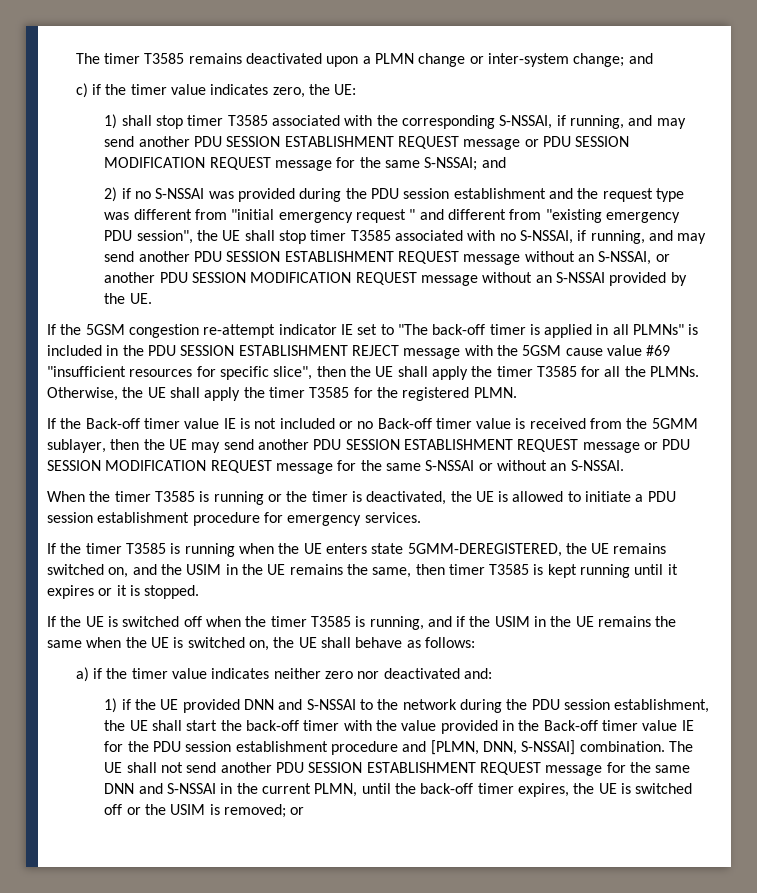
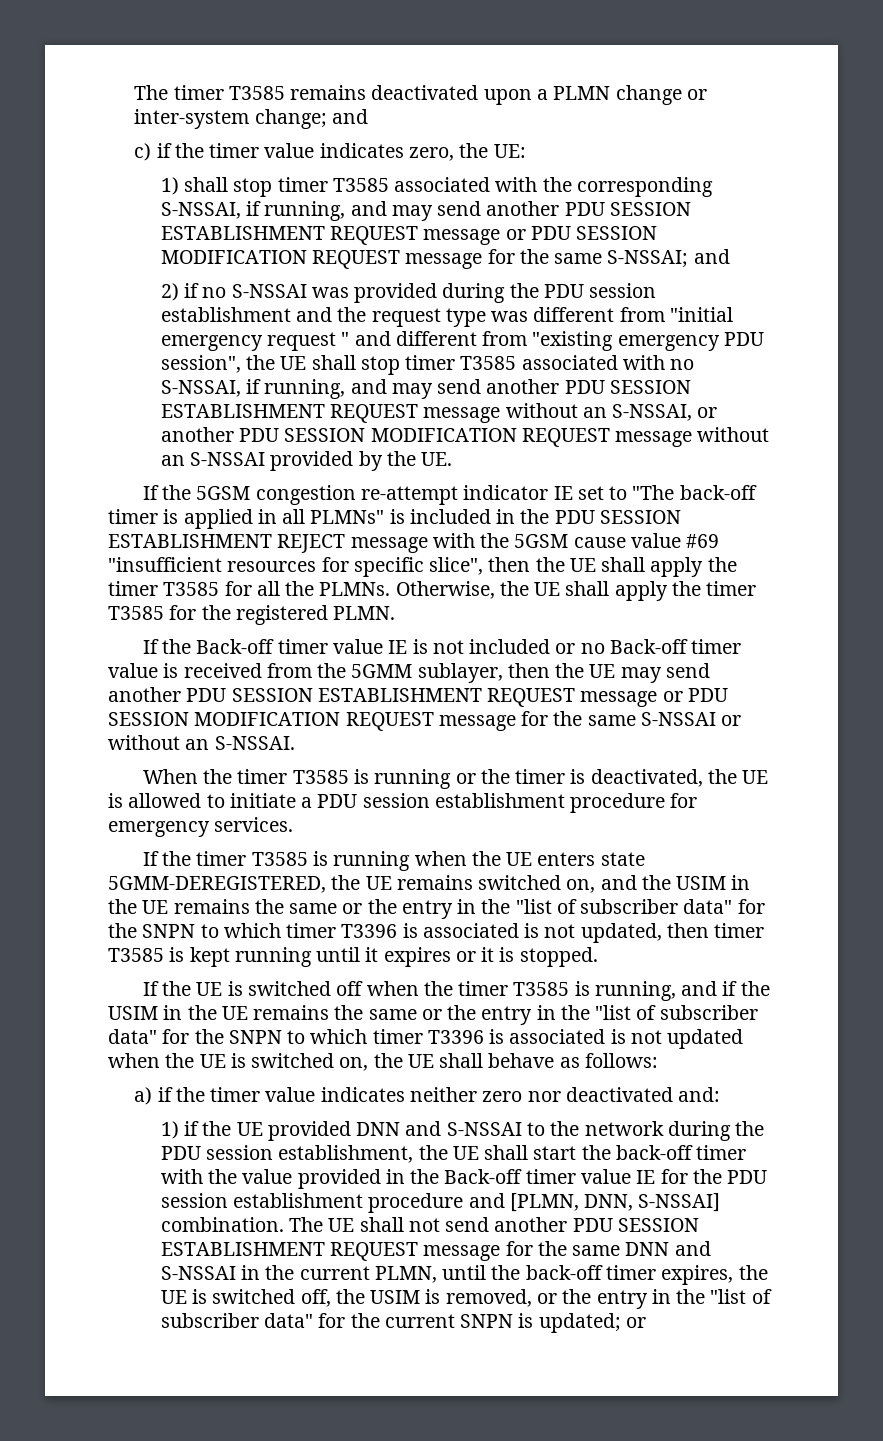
- If the timer T3585 is running when the UE enters state 5GMM-DEREGISTERED, the UE remains switched on, and the USIM in the UE remains the same, then timer T3585 is kept running until it expires or it is stopped.
+ If the timer T3585 is running when the UE enters state 5GMM-DEREGISTERED, the UE remains switched on, and the USIM in the UE remains the same or the entry in the "list of subscriber data" for the SNPN to which timer T3396 is associated is not updated, then timer T3585 is kept running until it expires or it is stopped.
- If the UE is switched off when the timer T3585 is running, and if the USIM in the UE remains the same when the UE is switched on, the UE shall behave as follows:
+ If the UE is switched off when the timer T3585 is running, and if the USIM in the UE remains the same or the entry in the "list of subscriber data" for the SNPN to which timer T3396 is associated is not updated when the UE is switched on, the UE shall behave as follows:
- The UE shall not send another PDU SESSION ESTABLISHMENT REQUEST message for the same DNN and S-NSSAI in the current PLMN, until the back-off timer expires, the UE is switched off or the USIM is removed; or
+ The UE shall not send another PDU SESSION ESTABLISHMENT REQUEST message for the same DNN and S-NSSAI in the current PLMN, until the back-off timer expires, the UE is switched off, the USIM is removed, or the entry in the "list of subscriber data" for the current SNPN is updated; or

